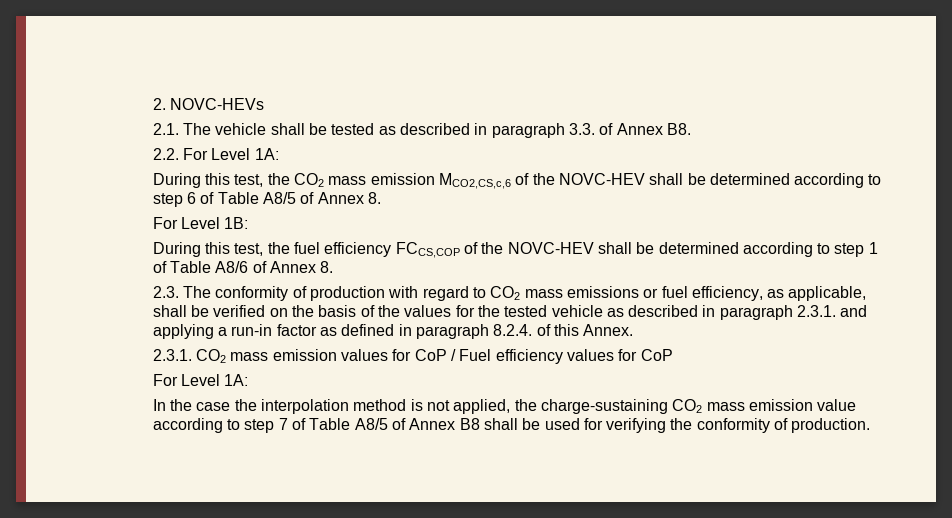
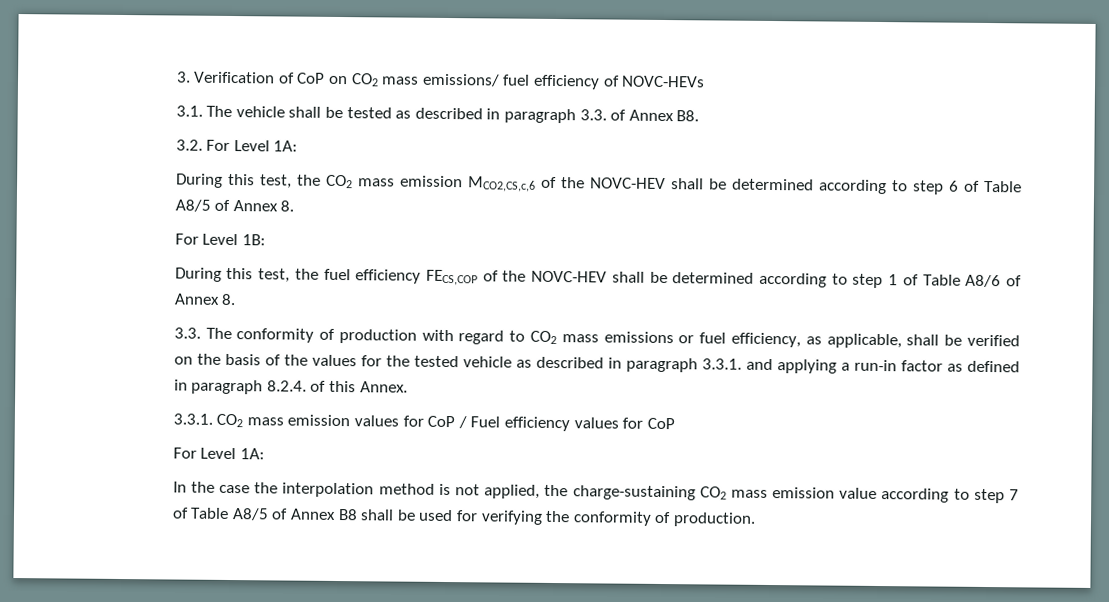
- 2. NOVC-HEVs
+ 3. Verification of CoP on CO2 mass emissions/ fuel efficiency of NOVC-HEVs
- 2.1. The vehicle shall be tested as described in paragraph 3.3. of Annex B8.
+ 3.1. The vehicle shall be tested as described in paragraph 3.3. of Annex B8.
- 2.2. For Level 1A:
+ 3.2. For Level 1A:
- During this test, the fuel efficiency FCCS,COP of the NOVC-HEV shall be determined according to step 1 of Table A8/6 of Annex 8.
+ During this test, the fuel efficiency FECS,COP of the NOVC-HEV shall be determined according to step 1 of Table A8/6 of Annex 8.
- 2.3. The conformity of production with regard to CO2 mass emissions or fuel efficiency, as applicable, shall be verified on the basis of the values for the tested vehicle as described in paragraph 2.3.1. and applying a run-in factor as defined in paragraph 8.2.4. of this Annex.
+ 3.3. The conformity of production with regard to CO2 mass emissions or fuel efficiency, as applicable, shall be verified on the basis of the values for the tested vehicle as described in paragraph 3.3.1. and applying a run-in factor as defined in paragraph 8.2.4. of this Annex.
- 2.3.1. CO2 mass emission values for CoP / Fuel efficiency values for CoP
+ 3.3.1. CO2 mass emission values for CoP / Fuel efficiency values for CoP

